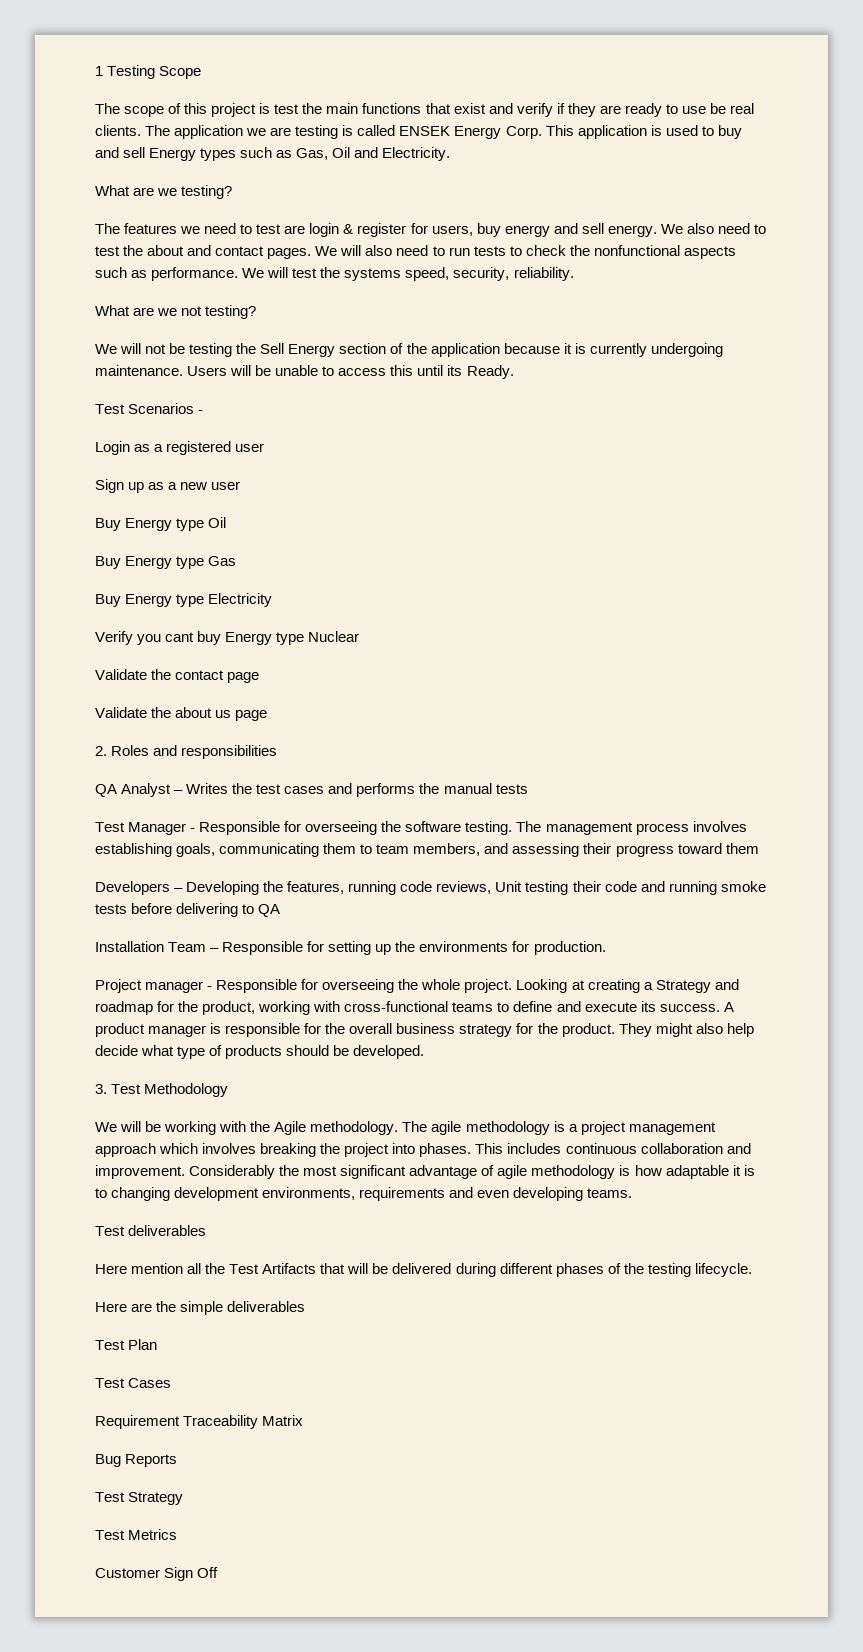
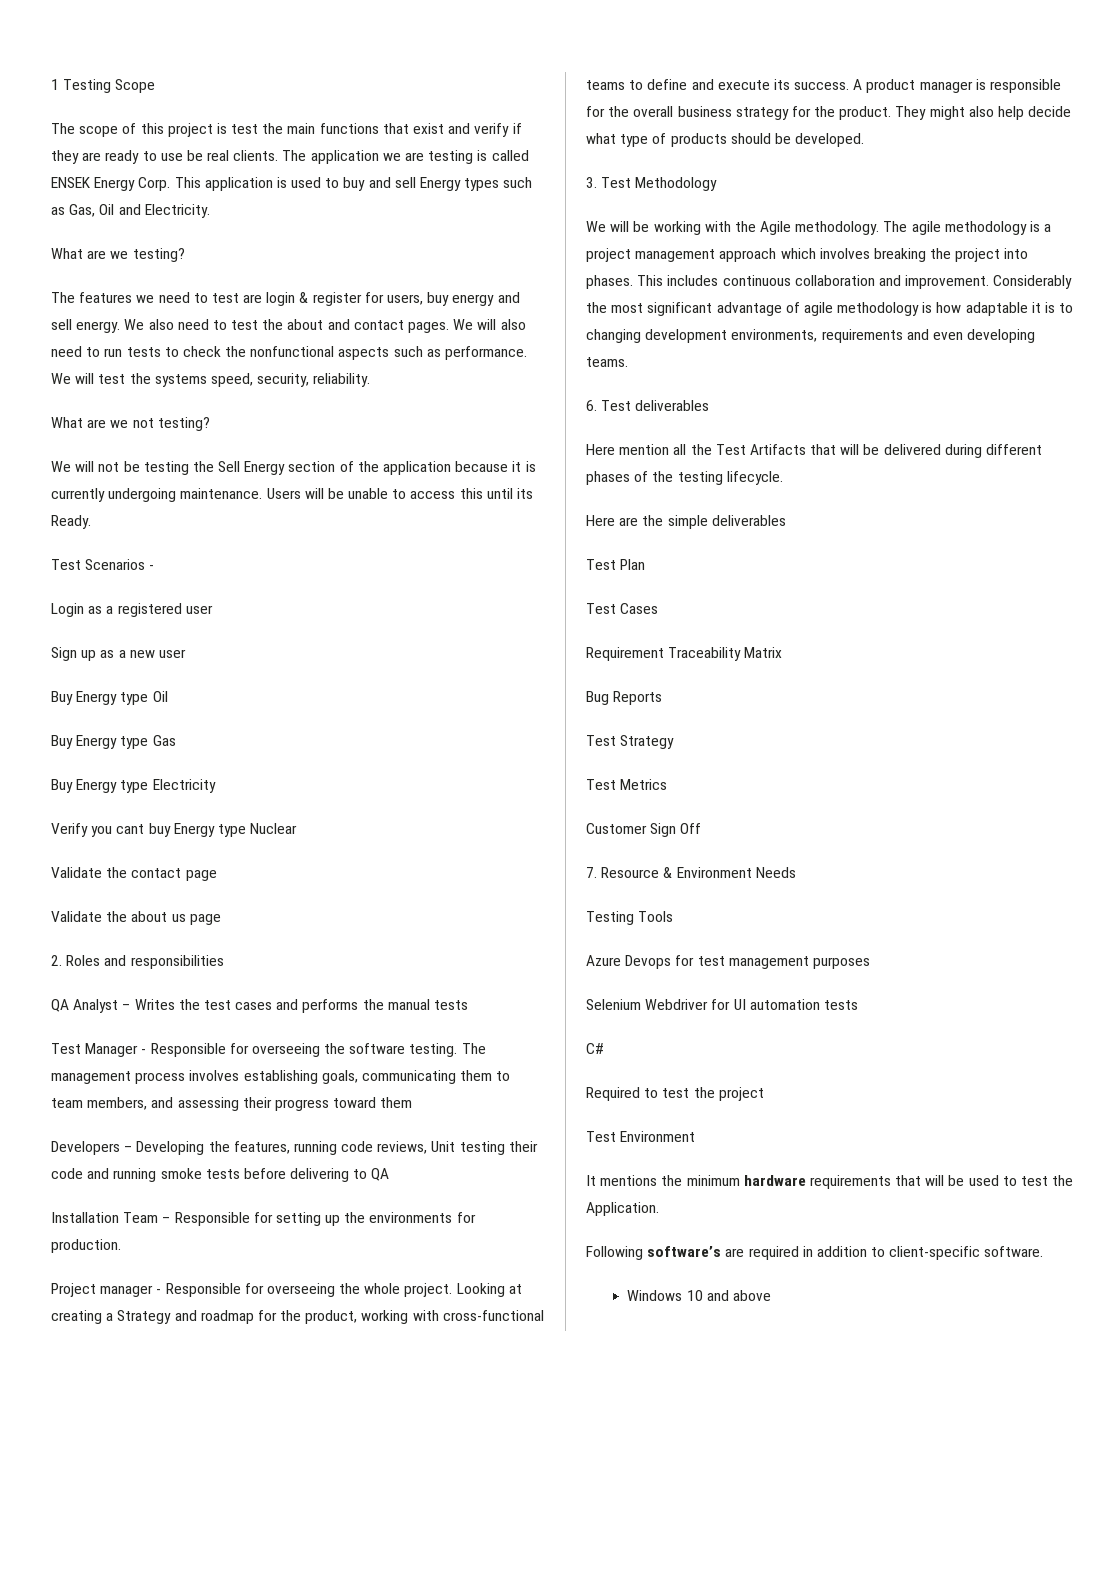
- Test deliverables
+ 6. Test deliverables
+ 7. Resource & Environment Needs
+ Testing Tools
+ Azure Devops for test management purposes
+ Selenium Webdriver for UI automation tests
+ C#
+ Required to test the project
+ Test Environment
+ It mentions the minimum hardware requirements that will be used to test the Application.
+ Following software’s are required in addition to client-specific software.
+ Windows 10 and above

